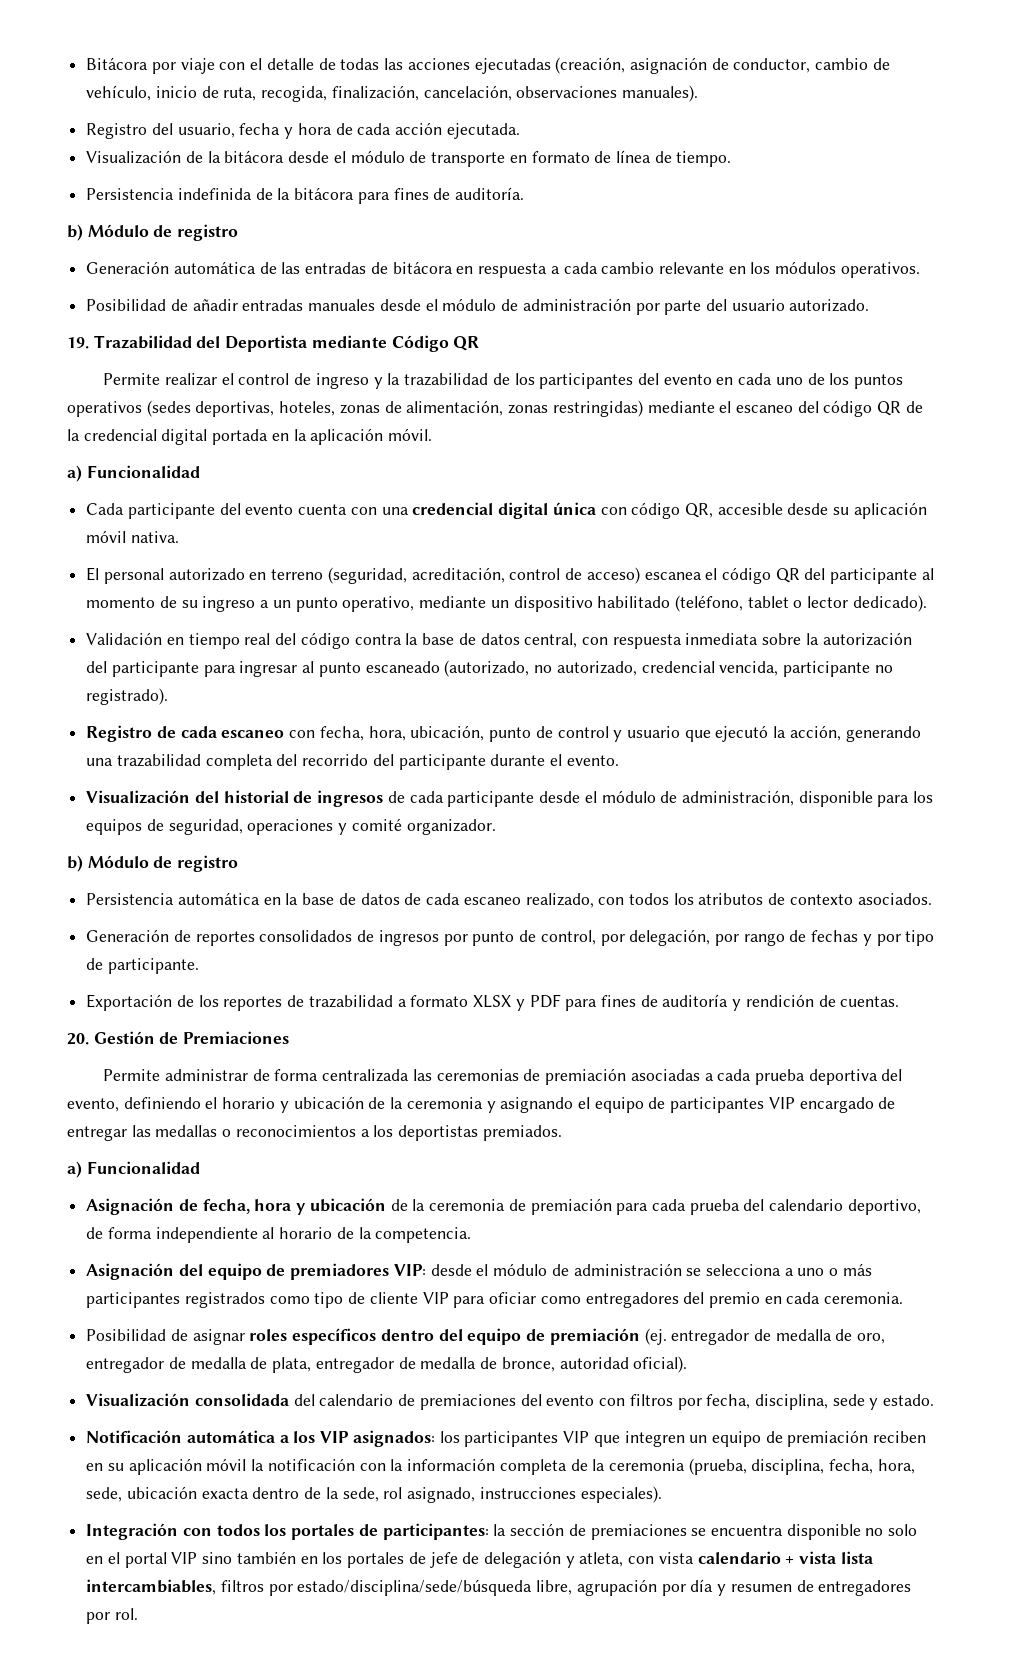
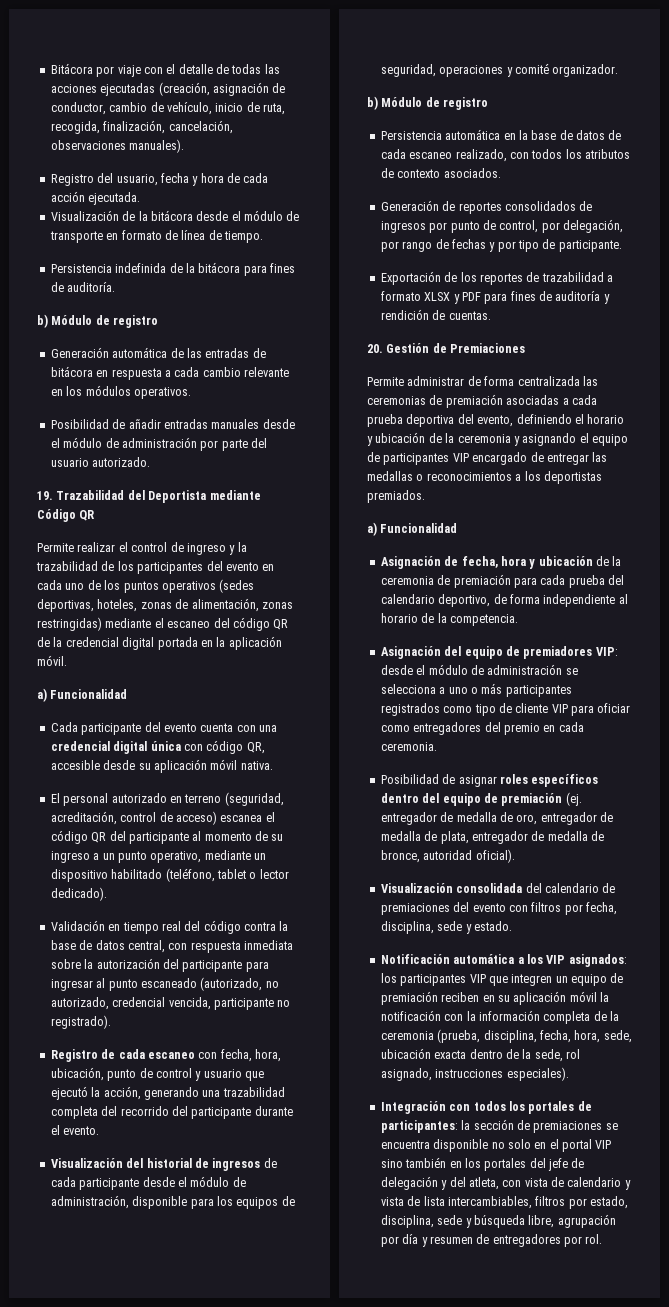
- Integración con todos los portales de participantes: la sección de premiaciones se encuentra disponible no solo en el portal VIP sino también en los portales de jefe de delegación y atleta, con vista calendario + vista lista intercambiables, filtros por estado/disciplina/sede/búsqueda libre, agrupación por día y resumen de entregadores por rol.
+ Integración con todos los portales de participantes: la sección de premiaciones se encuentra disponible no solo en el portal VIP sino también en los portales del jefe de delegación y del atleta, con vista de calendario y vista de lista intercambiables, filtros por estado, disciplina, sede y búsqueda libre, agrupación por día y resumen de entregadores por rol.

